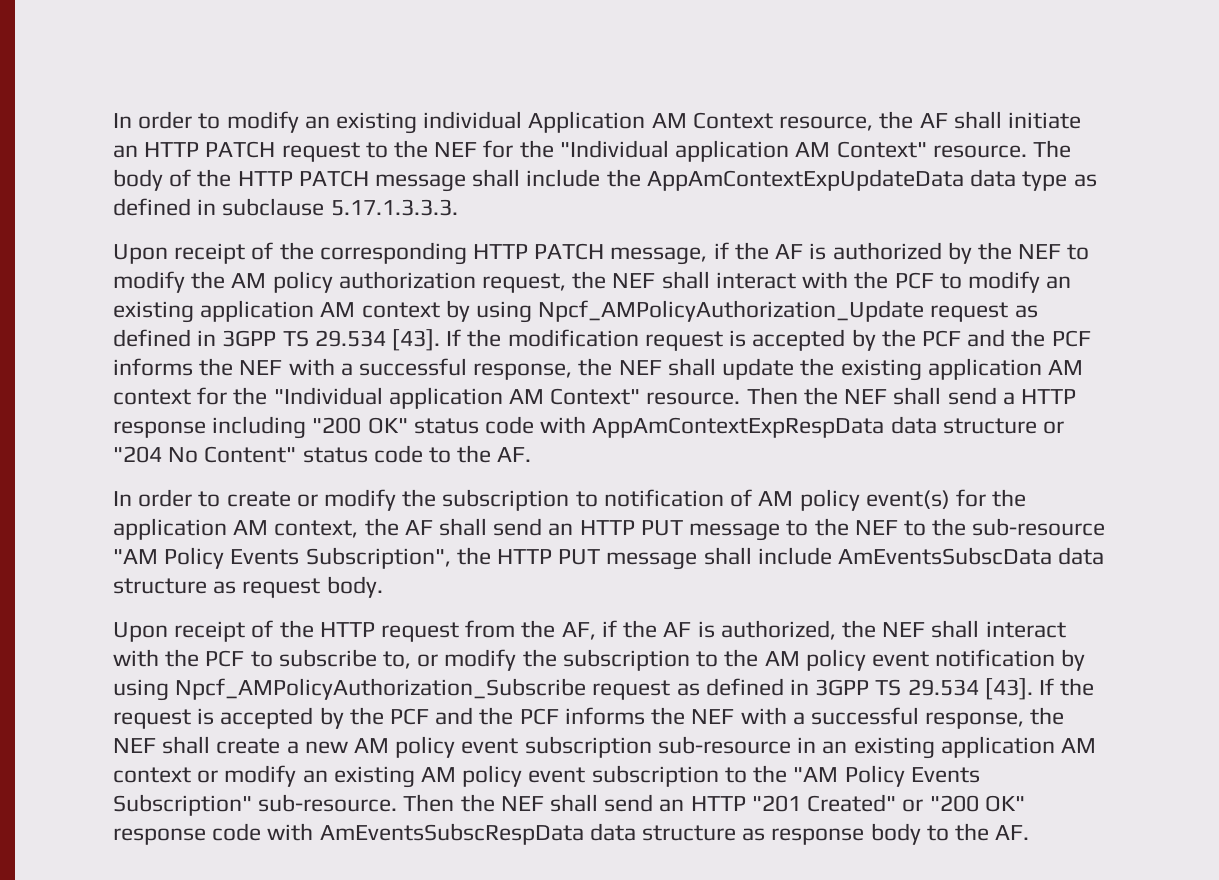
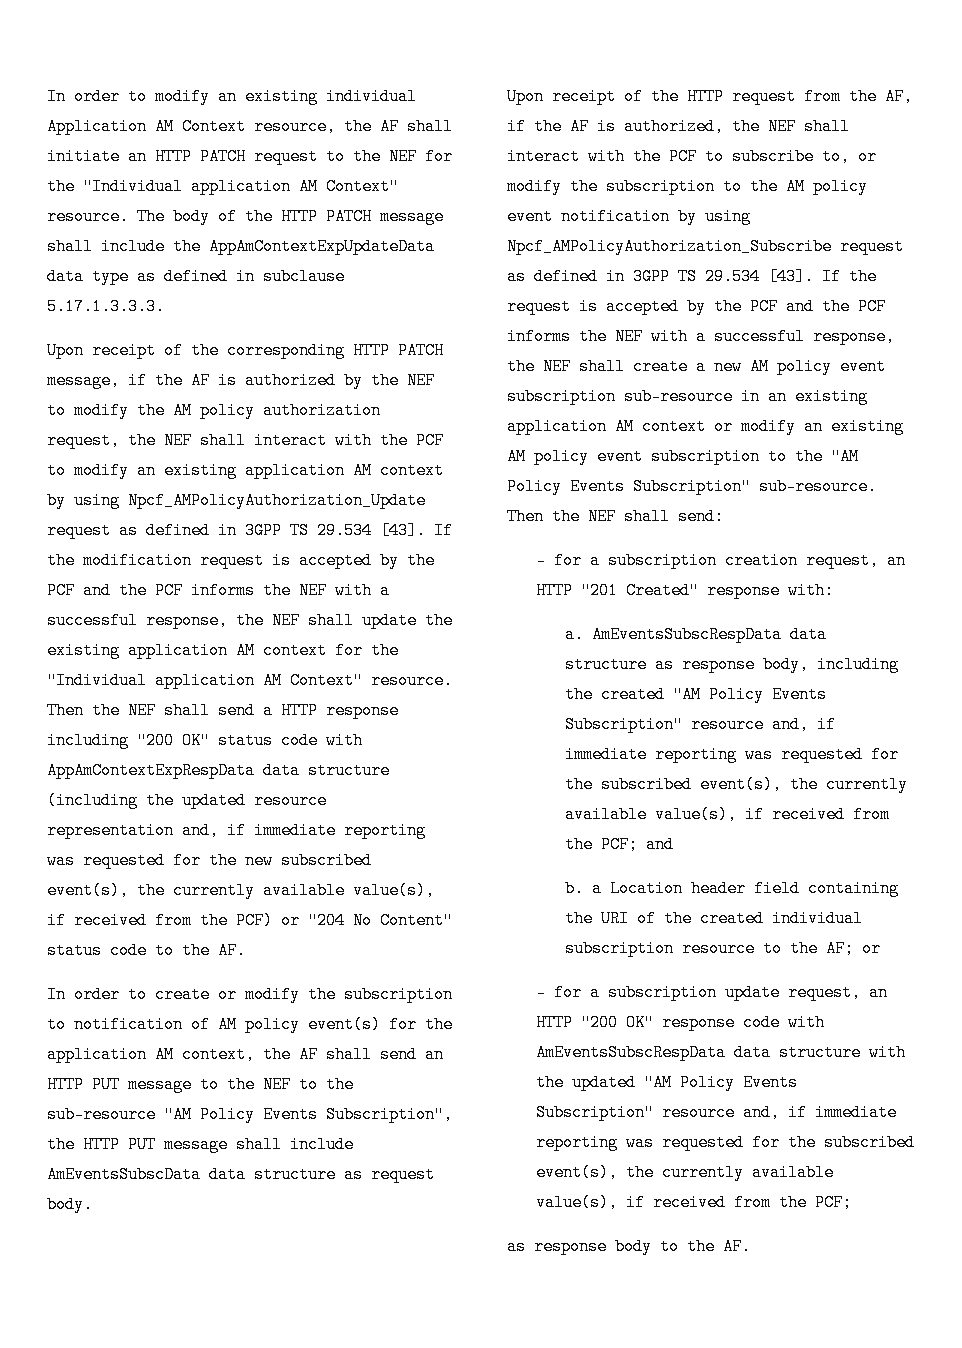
- Then the NEF shall send a HTTP response including "200 OK" status code with AppAmContextExpRespData data structure or "204 No Content" status code to the AF.
+ Then the NEF shall send a HTTP response including "200 OK" status code with AppAmContextExpRespData data structure (including the updated resource representation and, if immediate reporting was requested for the new subscribed event(s), the currently available value(s), if received from the PCF) or "204 No Content" status code to the AF.
- Then the NEF shall send an HTTP "201 Created" or "200 OK" response code with AmEventsSubscRespData data structure as response body to the AF.
+ Then the NEF shall send:
+ - for a subscription creation request, an HTTP "201 Created" response with:
+ a. AmEventsSubscRespData data structure as response body, including the created "AM Policy Events Subscription" resource and, if immediate reporting was requested for the subscribed event(s), the currently available value(s), if received from the PCF; and
+ b. a Location header field containing the URI of the created individual subscription resource to the AF; or
+ - for a subscription update request, an HTTP "200 OK" response code with AmEventsSubscRespData data structure with the updated "AM Policy Events Subscription" resource and, if immediate reporting was requested for the subscribed event(s), the currently available value(s), if received from the PCF;
+ as response body to the AF.

